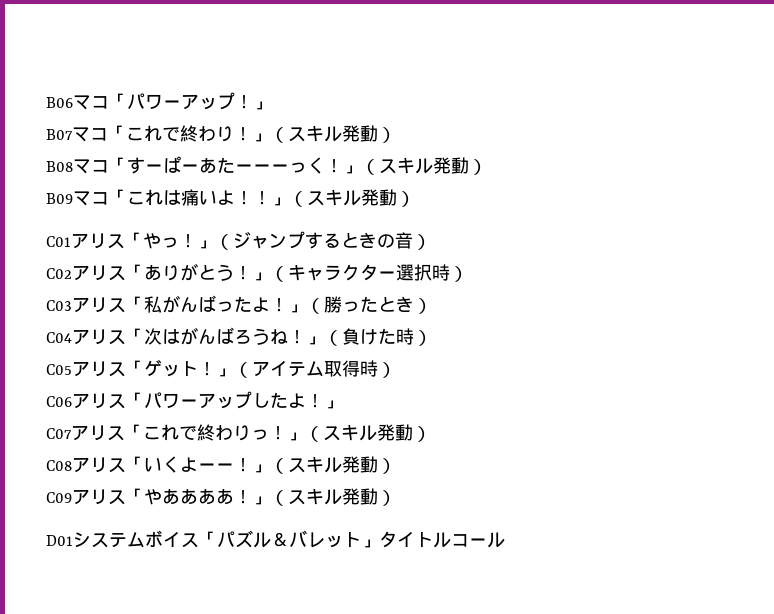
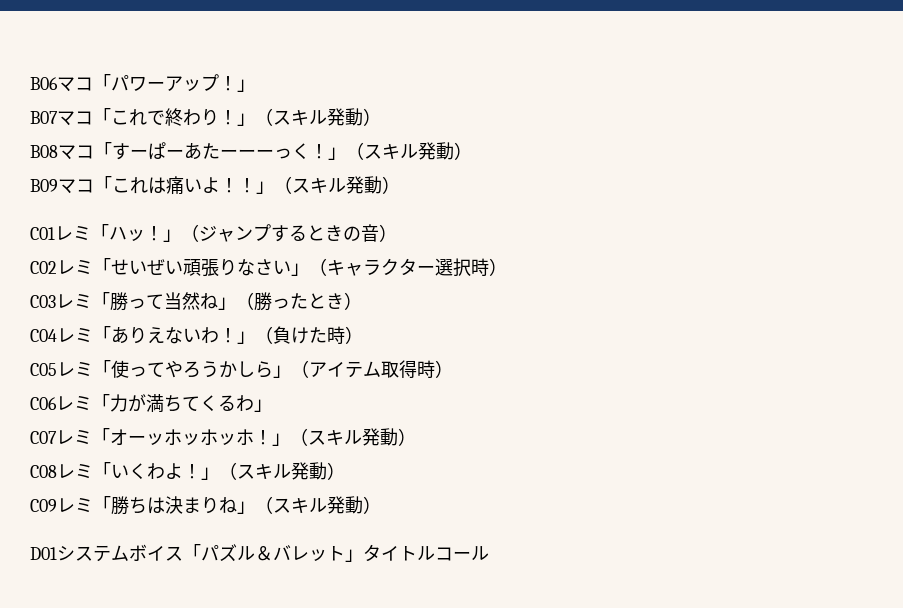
- C01アリス「やっ！」（ジャンプするときの音）
+ C01レミ「ハッ！」（ジャンプするときの音）
- C02アリス「ありがとう！」（キャラクター選択時）
+ C02レミ「せいぜい頑張りなさい」（キャラクター選択時）
- C03アリス「私がんばったよ！」（勝ったとき）
+ C03レミ「勝って当然ね」（勝ったとき）
- C04アリス「次はがんばろうね！」（負けた時）
+ C04レミ「ありえないわ！」（負けた時）
- C05アリス「ゲット！」（アイテム取得時）
+ C05レミ「使ってやろうかしら」（アイテム取得時）
- C06アリス「パワーアップしたよ！」
- C07アリス「これで終わりっ！」（スキル発動）
+ C06レミ「力が満ちてくるわ」
+ C07レミ「オーッホッホッホ！」（スキル発動）
- C08アリス「いくよーー！」（スキル発動）
+ C08レミ「いくわよ！」（スキル発動）
- C09アリス「やああああ！」（スキル発動）
+ C09レミ「勝ちは決まりね」（スキル発動）

